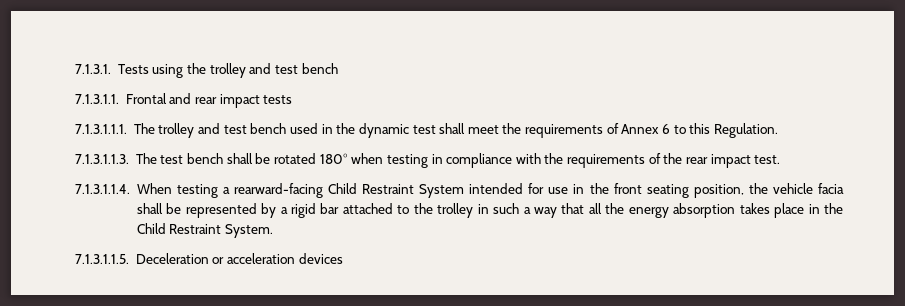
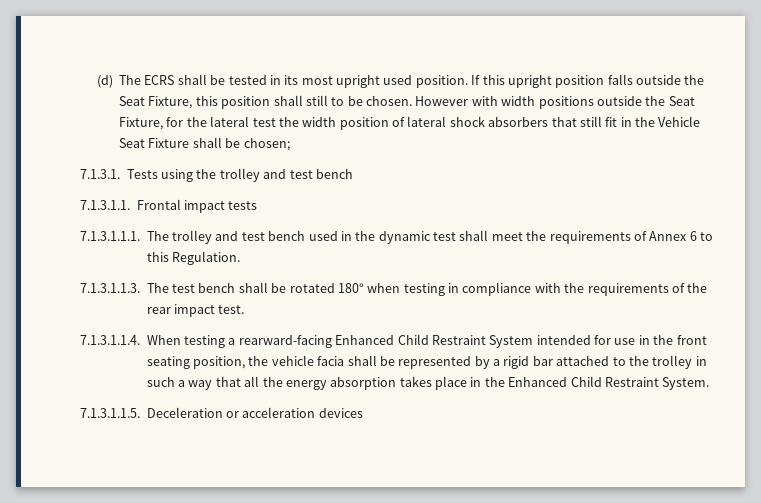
+ (d) The ECRS shall be tested in its most upright used position. If this upright position falls outside the Seat Fixture, this position shall still to be chosen. However with width positions outside the Seat Fixture, for the lateral test the width position of lateral shock absorbers that still fit in the Vehicle Seat Fixture shall be chosen;
- 7.1.3.1.1. Frontal and rear impact tests
+ 7.1.3.1.1. Frontal impact tests
- 7.1.3.1.1.4. When testing a rearward-facing Child Restraint System intended for use in the front seating position, the vehicle facia shall be represented by a rigid bar attached to the trolley in such a way that all the energy absorption takes place in the Child Restraint System.
+ 7.1.3.1.1.4. When testing a rearward-facing Enhanced Child Restraint System intended for use in the front seating position, the vehicle facia shall be represented by a rigid bar attached to the trolley in such a way that all the energy absorption takes place in the Enhanced Child Restraint System.

